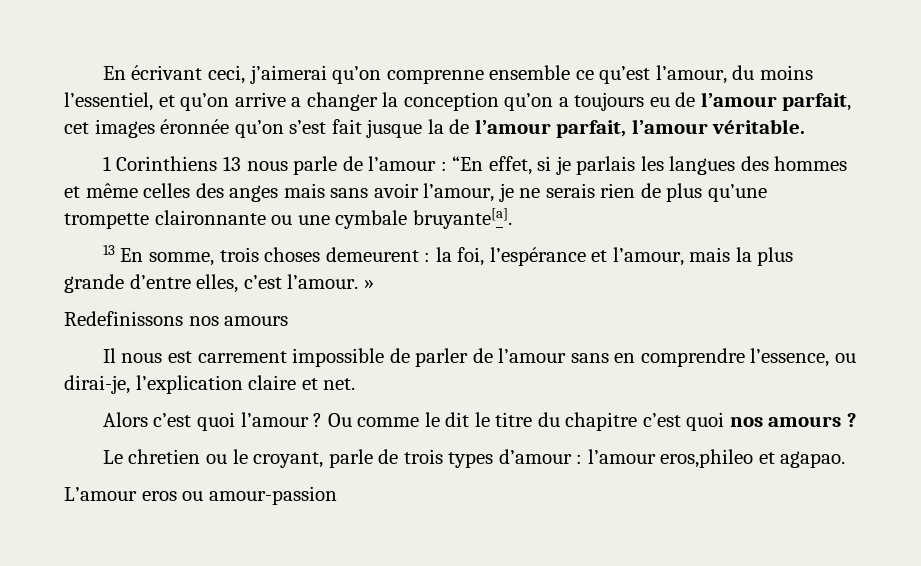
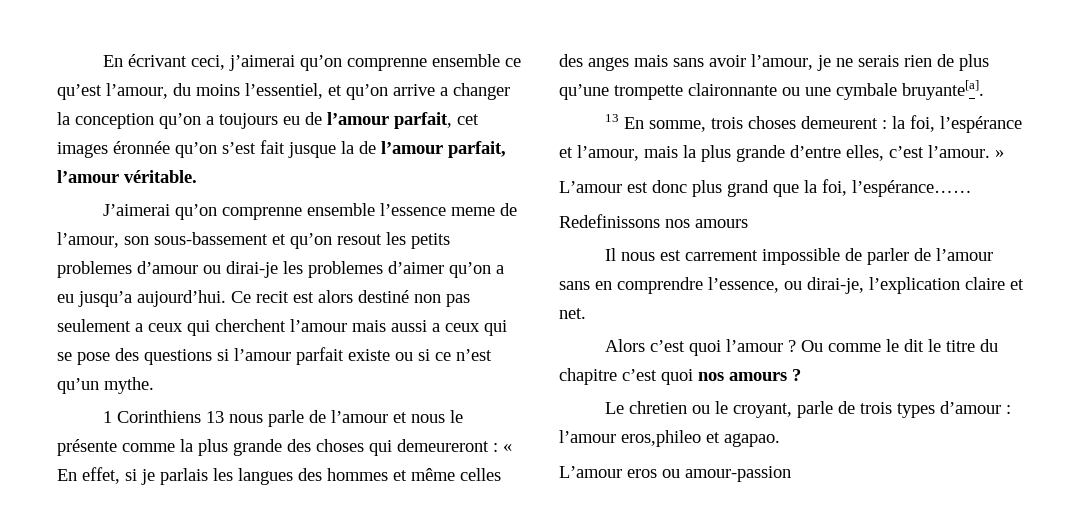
+ J’aimerai qu’on comprenne ensemble l’essence meme de l’amour, son sous-bassement et qu’on resout les petits problemes d’amour ou dirai-je les problemes d’aimer qu’on a eu jusqu’a aujourd’hui. Ce recit est alors destiné non pas seulement a ceux qui cherchent l’amour mais aussi a ceux qui se pose des questions si l’amour parfait existe ou si ce n’est qu’un mythe.
- 1 Corinthiens 13 nous parle de l’amour : “En effet, si je parlais les langues des hommes et même celles des anges mais sans avoir l’amour, je ne serais rien de plus qu’une trompette claironnante ou une cymbale bruyante[a].
+ 1 Corinthiens 13 nous parle de l’amour et nous le présente comme la plus grande des choses qui demeureront : « En effet, si je parlais les langues des hommes et même celles des anges mais sans avoir l’amour, je ne serais rien de plus qu’une trompette claironnante ou une cymbale bruyante[a].
+ L’amour est donc plus grand que la foi, l’espérance……

